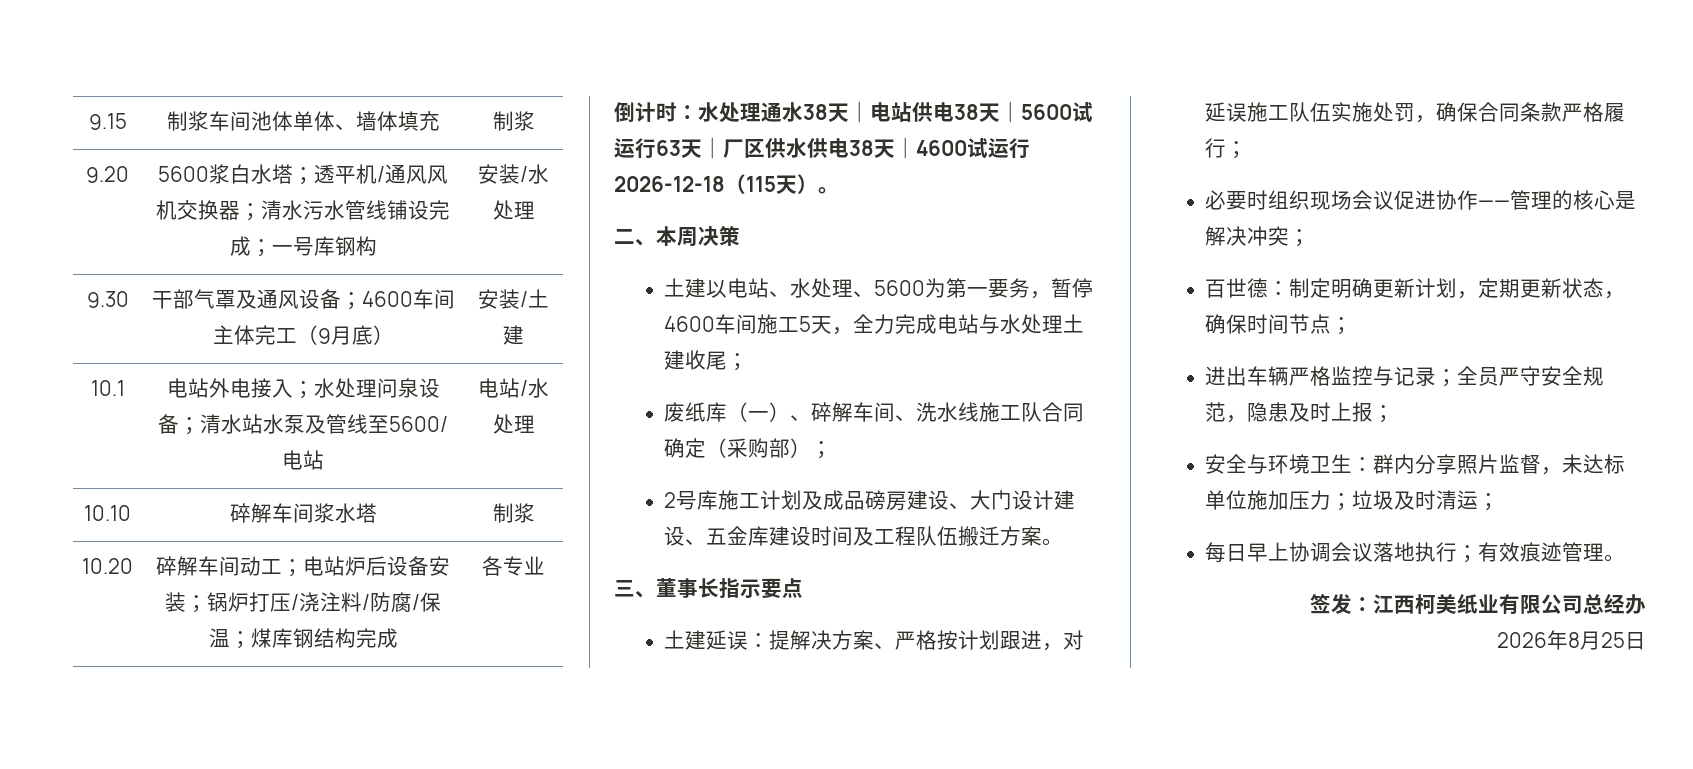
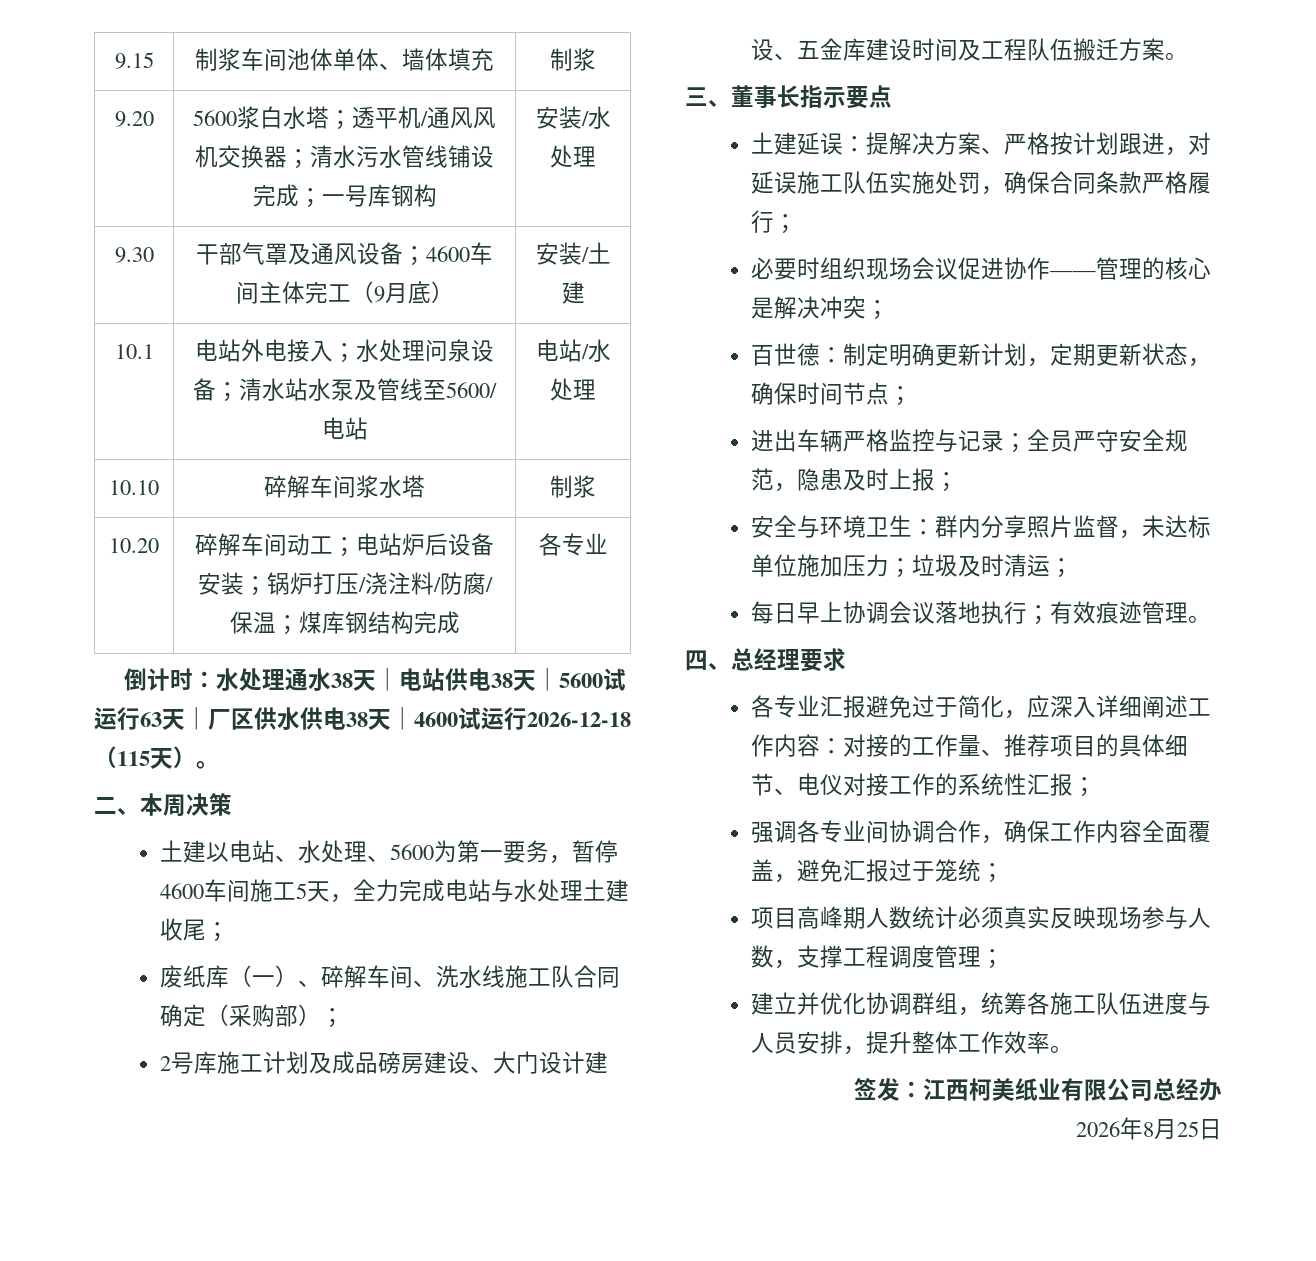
+ 四、总经理要求
+ 各专业汇报避免过于简化，应深入详细阐述工作内容：对接的工作量、推荐项目的具体细节、电仪对接工作的系统性汇报；
+ 强调各专业间协调合作，确保工作内容全面覆盖，避免汇报过于笼统；
+ 项目高峰期人数统计必须真实反映现场参与人数，支撑工程调度管理；
+ 建立并优化协调群组，统筹各施工队伍进度与人员安排，提升整体工作效率。

